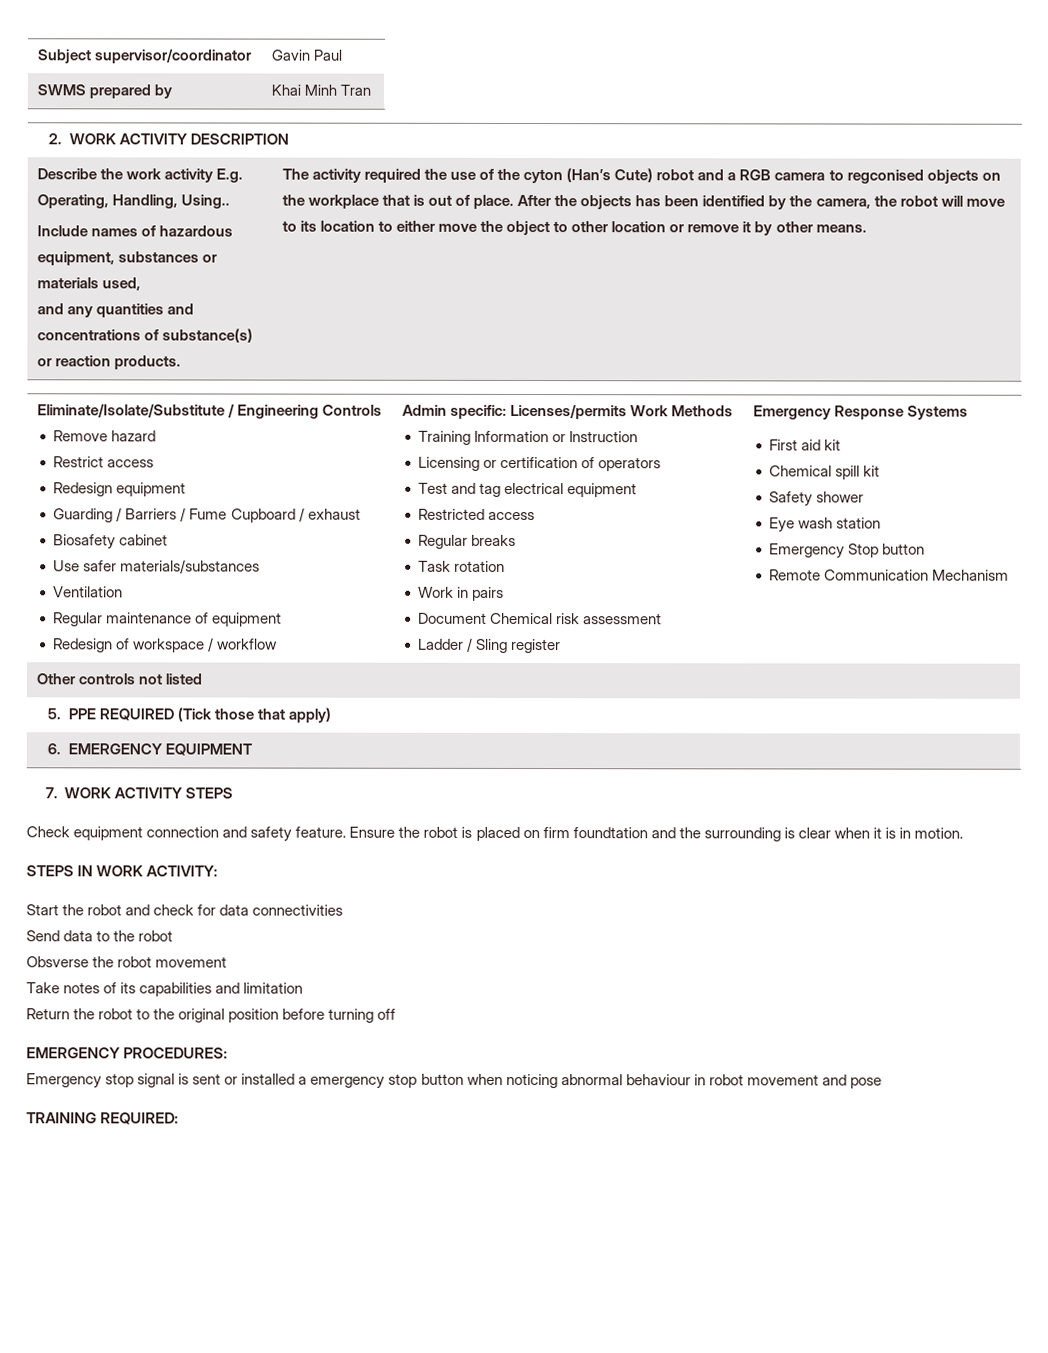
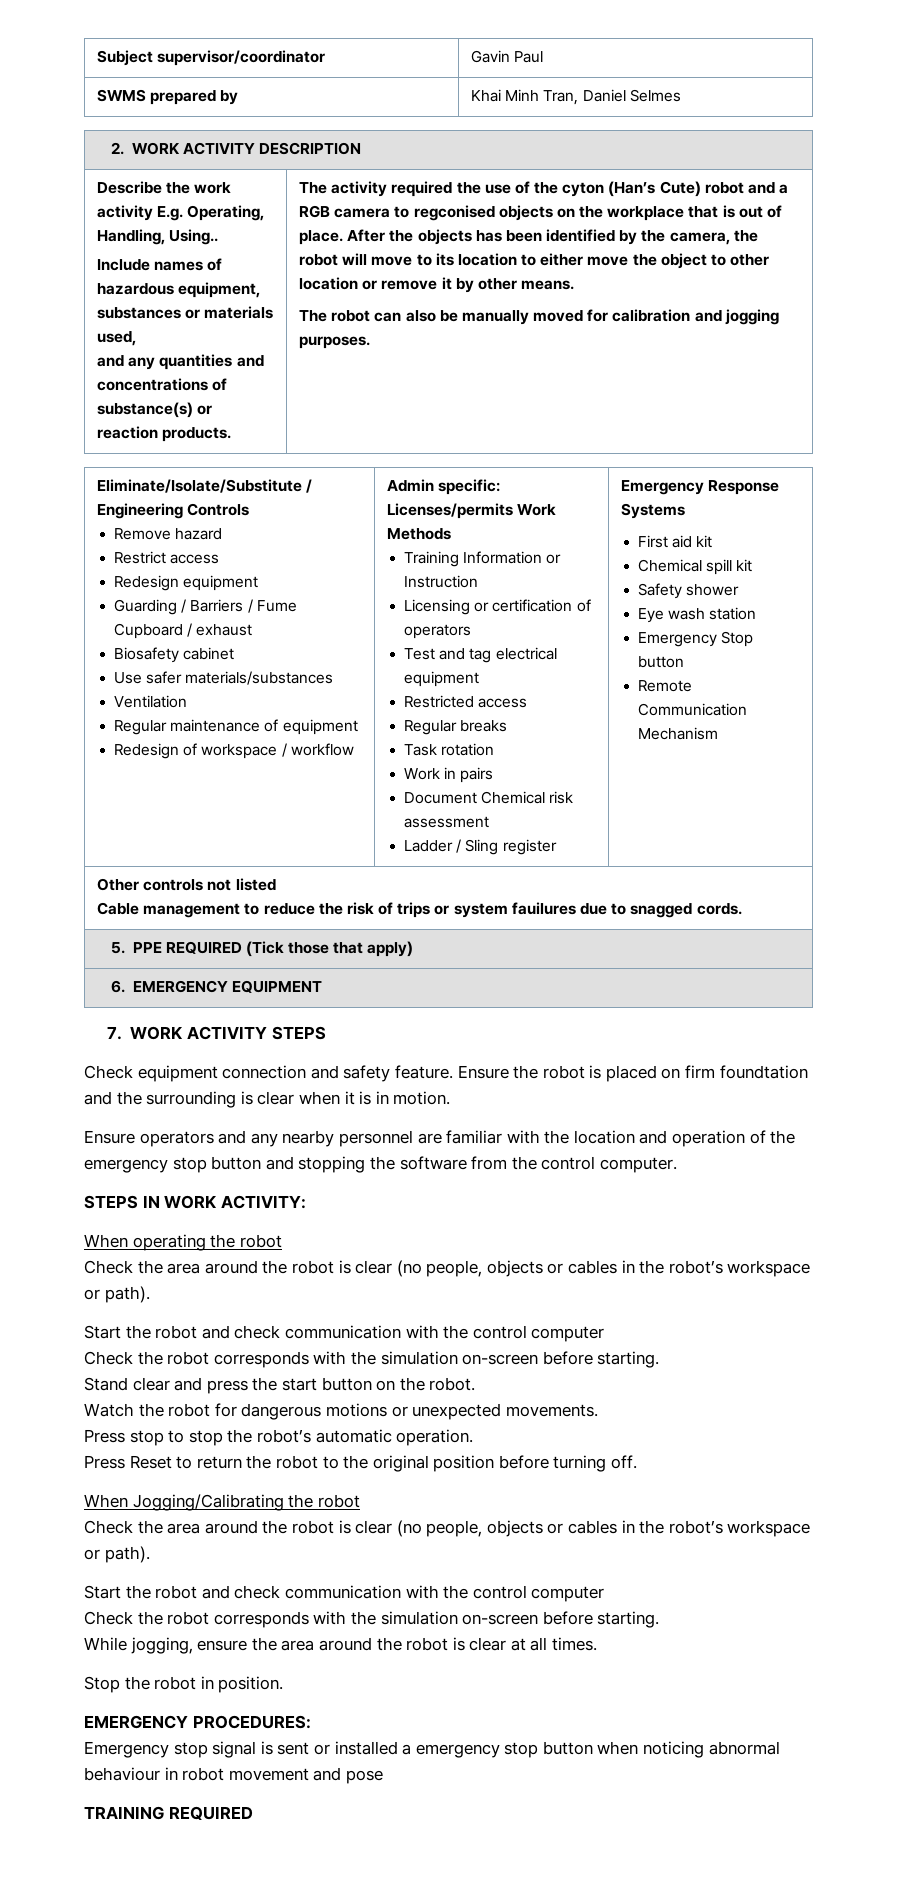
- SWMS prepared by | Khai Minh Tran
+ SWMS prepared by | Khai Minh Tran, Daniel Selmes
+ The robot can also be manually moved for calibration and jogging purposes.
  Other controls not listed
+ Cable management to reduce the risk of trips or system fauilures due to snagged cords.
+ Ensure operators and any nearby personnel are familiar with the location and operation of the emergency stop button and stopping the software from the control computer.
  STEPS IN WORK ACTIVITY:
- Start the robot and check for data connectivities
- Send data to the robot
- Obsverse the robot movement
- Take notes of its capabilities and limitation
- Return the robot to the original position before turning off
+ When operating the robot
+ Check the area around the robot is clear (no people, objects or cables in the robot’s workspace or path).
+ Start the robot and check communication with the control computer
+ Check the robot corresponds with the simulation on-screen before starting.
+ Stand clear and press the start button on the robot.
+ Watch the robot for dangerous motions or unexpected movements.
+ Press stop to stop the robot’s automatic operation.
+ Press Reset to return the robot to the original position before turning off.
+ When Jogging/Calibrating the robot
+ Check the area around the robot is clear (no people, objects or cables in the robot’s workspace or path).
+ Start the robot and check communication with the control computer
+ Check the robot corresponds with the simulation on-screen before starting.
+ While jogging, ensure the area around the robot is clear at all times.
+ Stop the robot in position.
- TRAINING REQUIRED:
+ TRAINING REQUIRED

